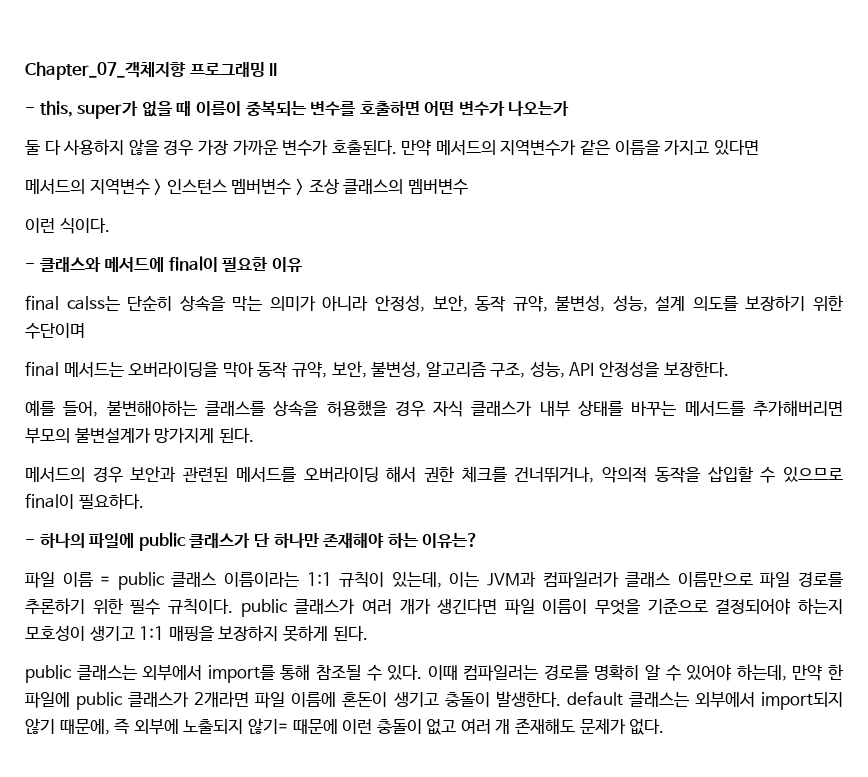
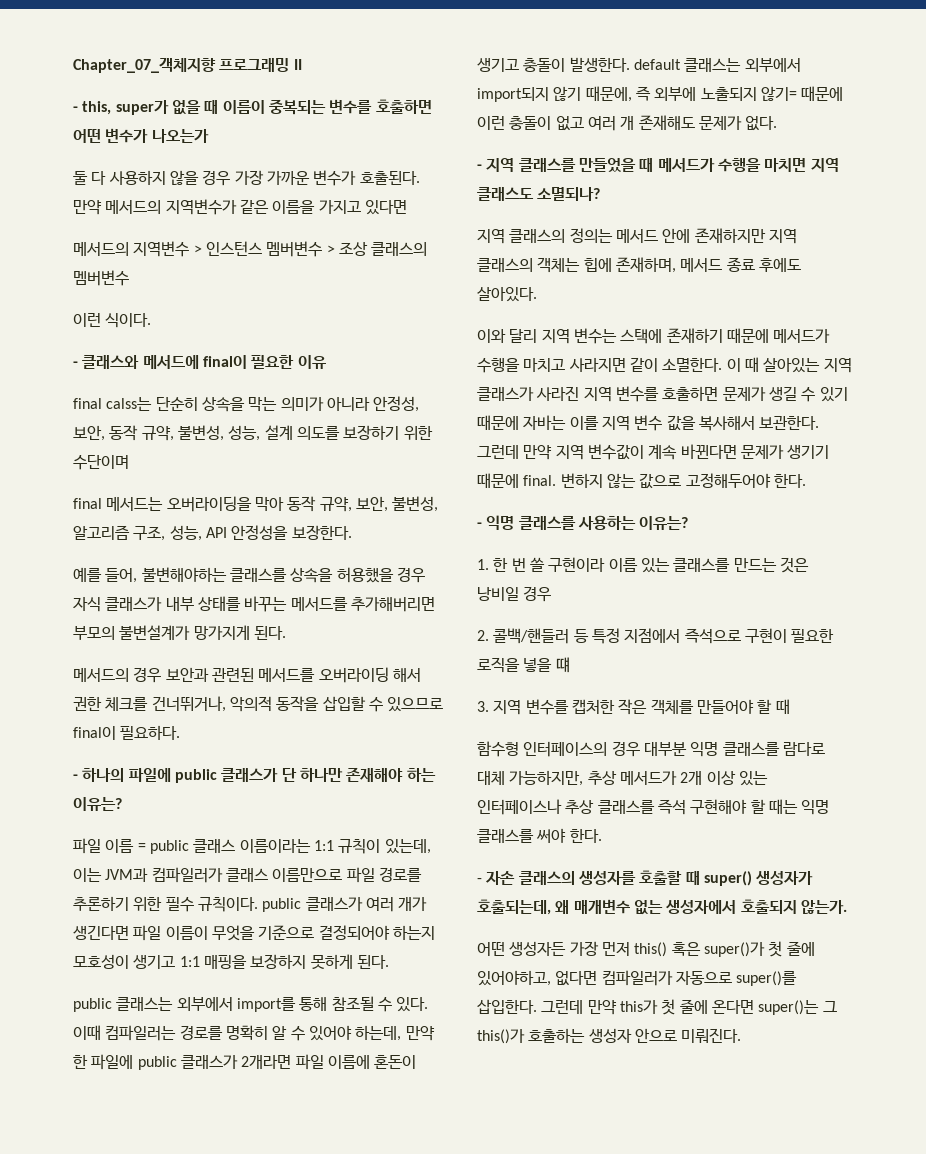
+ - 지역 클래스를 만들었을 때 메서드가 수행을 마치면 지역 클래스도 소멸되나?
+ 지역 클래스의 정의는 메서드 안에 존재하지만 지역 클래스의 객체는 힙에 존재하며, 메서드 종료 후에도 살아있다.
+ 이와 달리 지역 변수는 스택에 존재하기 때문에 메서드가 수행을 마치고 사라지면 같이 소멸한다. 이 때 살아있는 지역 클래스가 사라진 지역 변수를 호출하면 문제가 생길 수 있기 때문에 자바는 이를 지역 변수 값을 복사해서 보관한다. 그런데 만약 지역 변수값이 계속 바뀐다면 문제가 생기기 때문에 final. 변하지 않는 값으로 고정해두어야 한다.
+ - 익명 클래스를 사용하는 이유는?
+ 1. 한 번 쓸 구현이라 이름 있는 클래스를 만드는 것은 낭비일 경우
+ 2. 콜백/핸들러 등 특정 지점에서 즉석으로 구현이 필요한 로직을 넣을 떄
+ 3. 지역 변수를 캡처한 작은 객체를 만들어야 할 때
+ 함수형 인터페이스의 경우 대부분 익명 클래스를 람다로 대체 가능하지만, 추상 메서드가 2개 이상 있는 인터페이스나 추상 클래스를 즉석 구현해야 할 때는 익명 클래스를 써야 한다.
+ - 자손 클래스의 생성자를 호출할 때 super() 생성자가 호출되는데, 왜 매개변수 없는 생성자에서 호출되지 않는가.
+ 어떤 생성자든 가장 먼저 this() 혹은 super()가 첫 줄에 있어야하고, 없다면 컴파일러가 자동으로 super()를 삽입한다. 그런데 만약 this가 첫 줄에 온다면 super()는 그 this()가 호출하는 생성자 안으로 미뤄진다.

